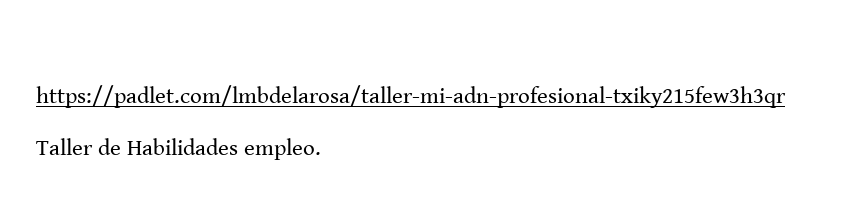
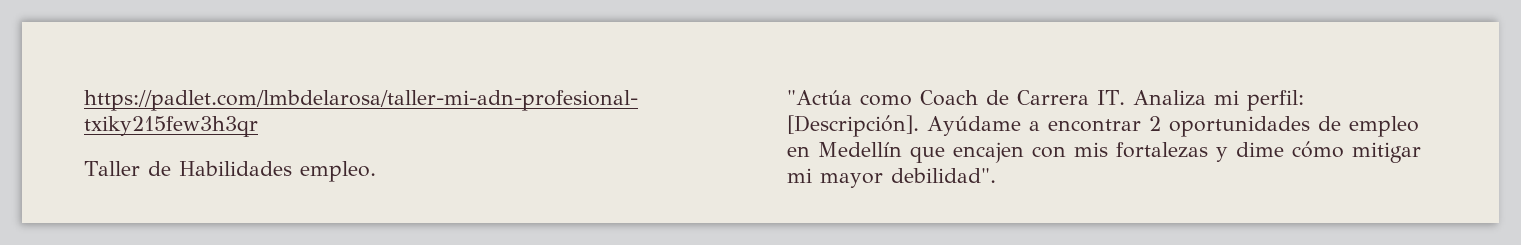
+ "Actúa como Coach de Carrera IT. Analiza mi perfil: [Descripción]. Ayúdame a encontrar 2 oportunidades de empleo en Medellín que encajen con mis fortalezas y dime cómo mitigar mi mayor debilidad".

